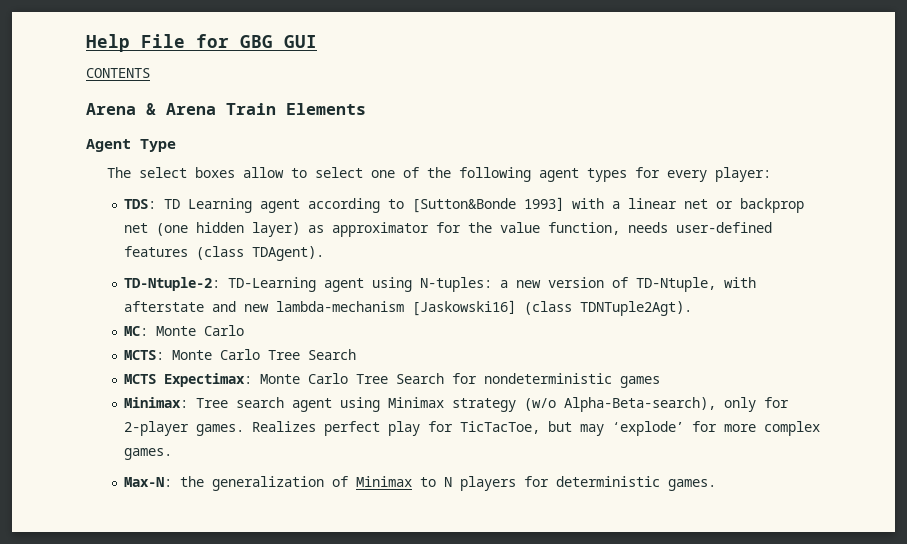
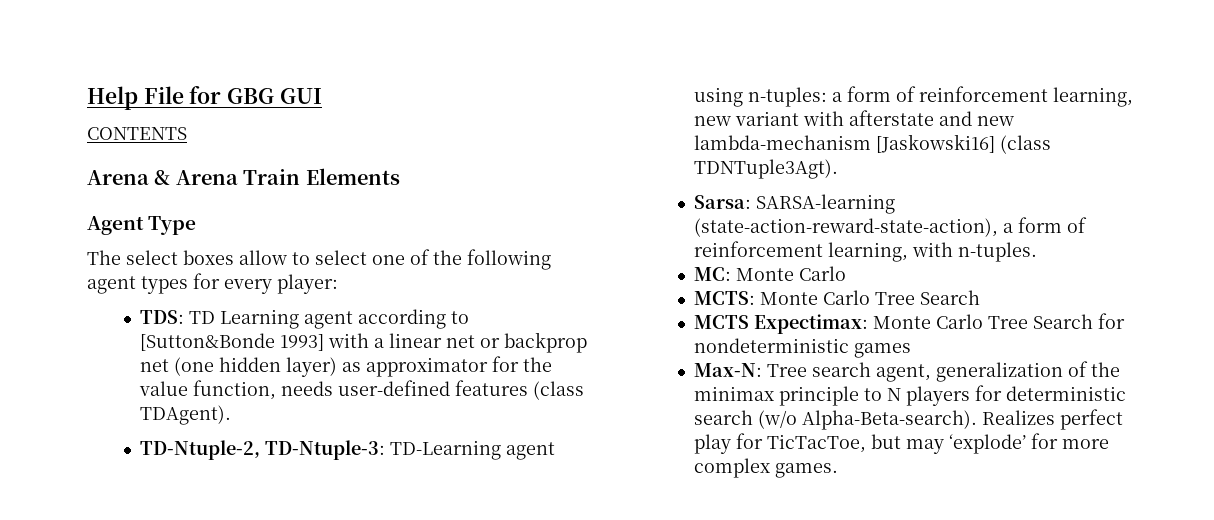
- TD-Ntuple-2: TD-Learning agent using N-tuples: a new version of TD-Ntuple, with afterstate and new lambda-mechanism [Jaskowski16] (class TDNTuple2Agt).
+ TD-Ntuple-2, TD-Ntuple-3: TD-Learning agent using n-tuples: a form of reinforcement learning, new variant with afterstate and new lambda-mechanism [Jaskowski16] (class TDNTuple3Agt).
+ Sarsa: SARSA-learning (state-action-reward-state-action), a form of reinforcement learning, with n-tuples.
- Minimax: Tree search agent using Minimax strategy (w/o Alpha-Beta-search), only for 2-player games.
+ Max-N: Tree search agent, generalization of the minimax principle to N players for deterministic search (w/o Alpha-Beta-search).
- Max-N: the generalization of Minimax to N players for deterministic games.

